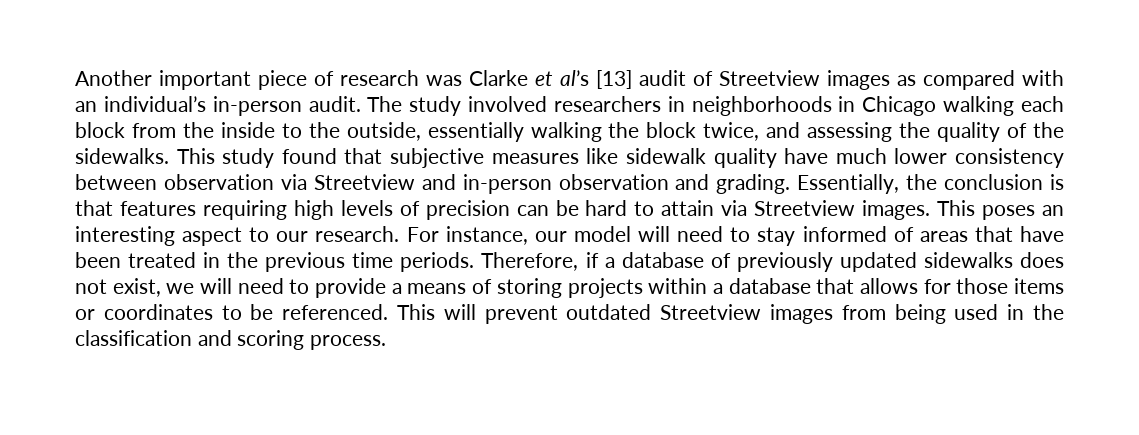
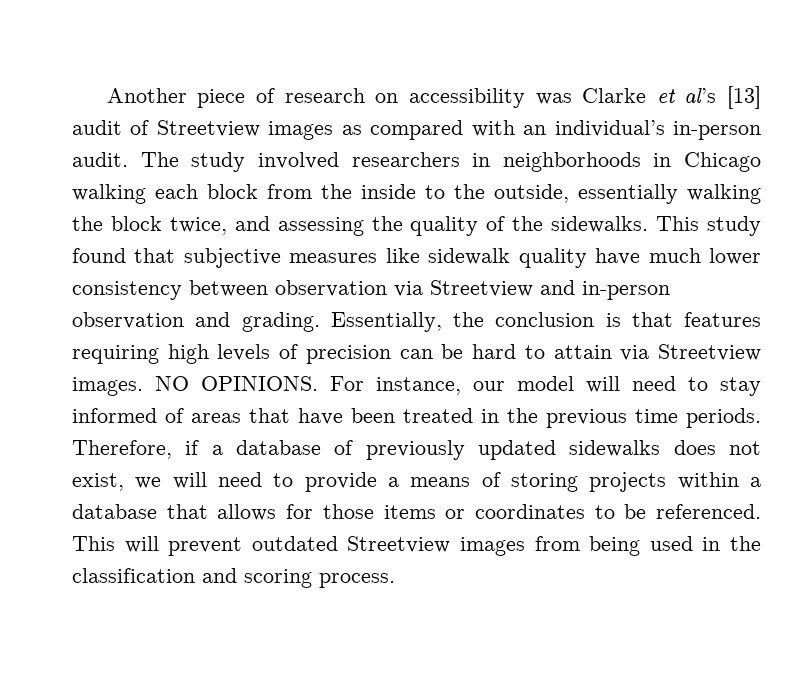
- Another important piece of research was Clarke et al’s [13] audit of Streetview images as compared with an individual’s in-person audit.
+ Another piece of research on accessibility was Clarke et al’s [13] audit of Streetview images as compared with an individual’s in-person audit.
- This poses an interesting aspect to our research.
+ NO OPINIONS.

